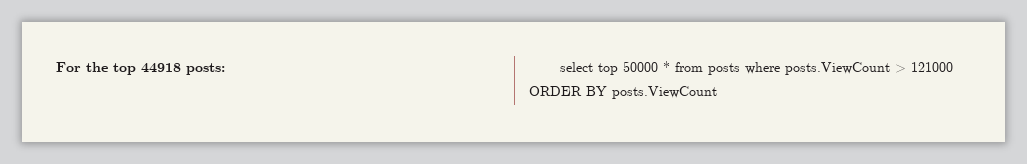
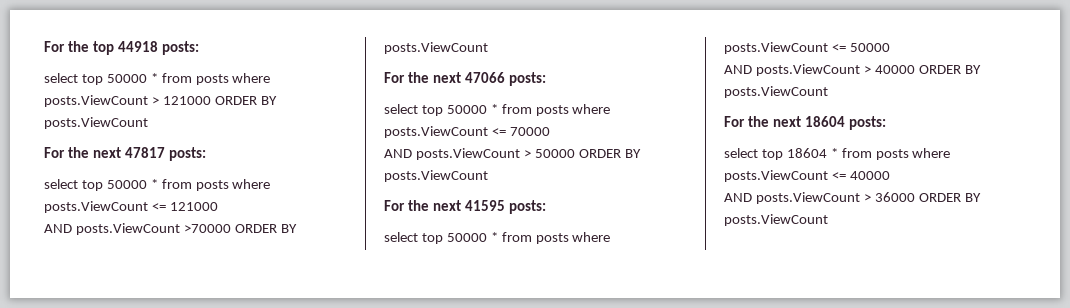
+ For the next 47817 posts:
+ select top 50000 * from posts where posts.ViewCount <= 121000
+ AND posts.ViewCount >70000 ORDER BY posts.ViewCount
+ For the next 47066 posts:
+ select top 50000 * from posts where posts.ViewCount <= 70000
+ AND posts.ViewCount > 50000 ORDER BY posts.ViewCount
+ For the next 41595 posts:
+ select top 50000 * from posts where posts.ViewCount <= 50000
+ AND posts.ViewCount > 40000 ORDER BY posts.ViewCount
+ For the next 18604 posts:
+ select top 18604 * from posts where posts.ViewCount <= 40000
+ AND posts.ViewCount > 36000 ORDER BY posts.ViewCount

